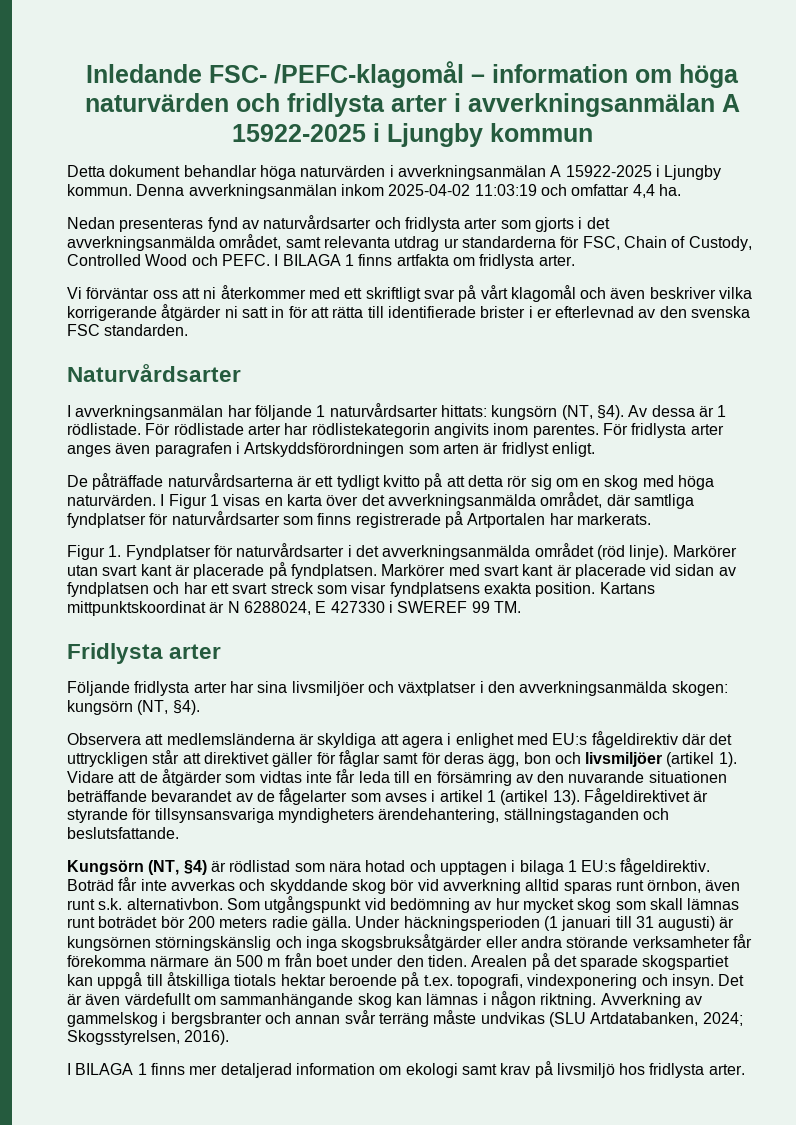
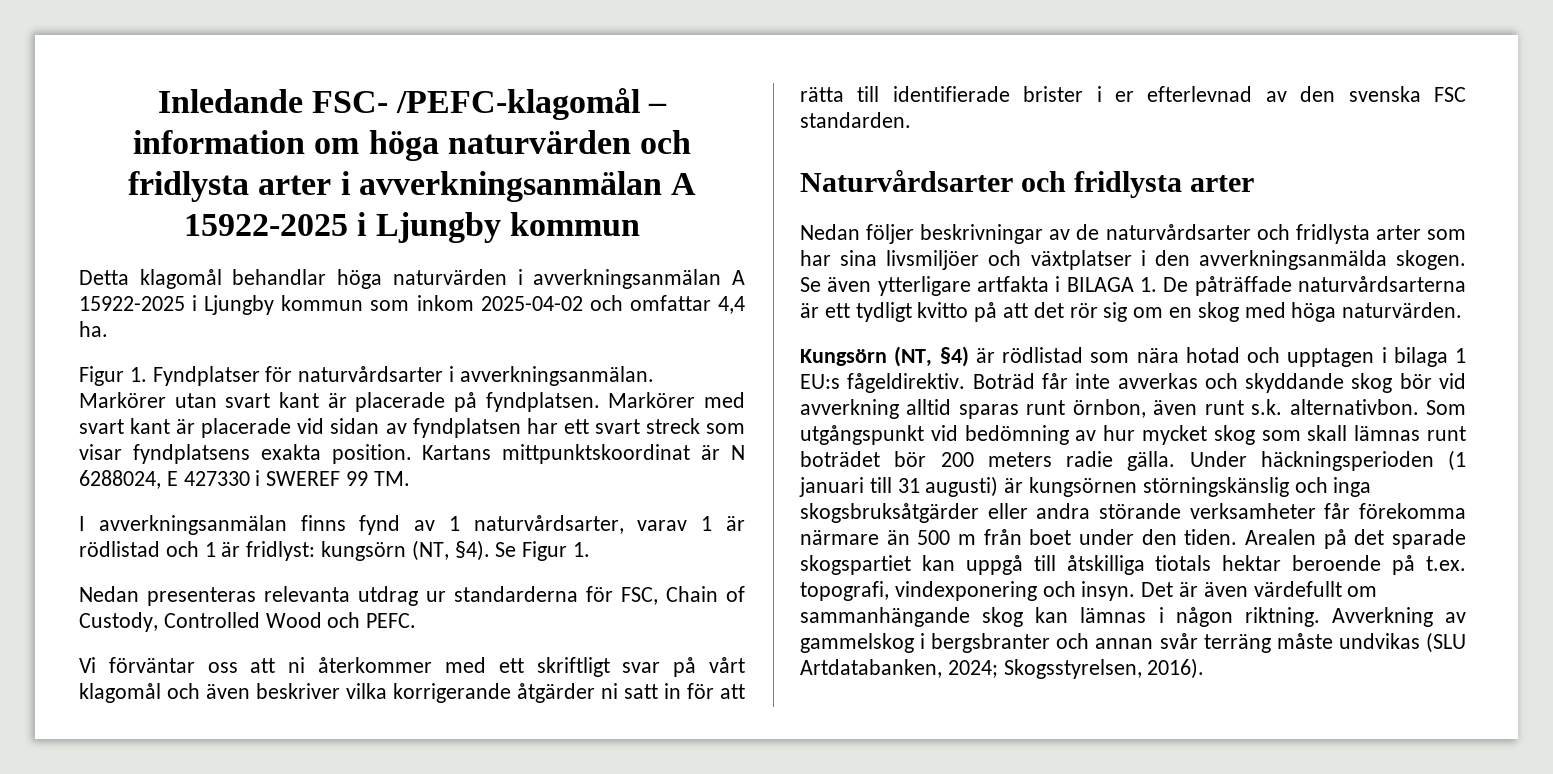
- Detta dokument behandlar höga naturvärden i avverkningsanmälan A 15922-2025 i Ljungby kommun. Denna avverkningsanmälan inkom 2025-04-02 11:03:19 och omfattar 4,4 ha.
+ Detta klagomål behandlar höga naturvärden i avverkningsanmälan A 15922-2025 i Ljungby kommun som inkom 2025-04-02 och omfattar 4,4 ha.
- Nedan presenteras fynd av naturvårdsarter och fridlysta arter som gjorts i det avverkningsanmälda området, samt relevanta utdrag ur standarderna för FSC, Chain of Custody, Controlled Wood och PEFC. I BILAGA 1 finns artfakta om fridlysta arter.
+ Figur 1. Fyndplatser för naturvårdsarter i avverkningsanmälan. Markörer utan svart kant är placerade på fyndplatsen. Markörer med svart kant är placerade vid sidan av fyndplatsen har ett svart streck som visar fyndplatsens exakta position. Kartans mittpunktskoordinat är N 6288024, E 427330 i SWEREF 99 TM.
+ I avverkningsanmälan finns fynd av 1 naturvårdsarter, varav 1 är rödlistad och 1 är fridlyst: kungsörn (NT, §4). Se Figur 1.
+ Nedan presenteras relevanta utdrag ur standarderna för FSC, Chain of Custody, Controlled Wood och PEFC.
- Naturvårdsarter
- I avverkningsanmälan har följande 1 naturvårdsarter hittats: kungsörn (NT, §4). Av dessa är 1 rödlistade. För rödlistade arter har rödlistekategorin angivits inom parentes. För fridlysta arter anges även paragrafen i Artskyddsförordningen som arten är fridlyst enligt.
- De påträffade naturvårdsarterna är ett tydligt kvitto på att detta rör sig om en skog med höga naturvärden. I Figur 1 visas en karta över det avverkningsanmälda området, där samtliga fyndplatser för naturvårdsarter som finns registrerade på Artportalen har markerats.
- Figur 1. Fyndplatser för naturvårdsarter i det avverkningsanmälda området (röd linje). Markörer utan svart kant är placerade på fyndplatsen. Markörer med svart kant är placerade vid sidan av fyndplatsen och har ett svart streck som visar fyndplatsens exakta position. Kartans mittpunktskoordinat är N 6288024, E 427330 i SWEREF 99 TM.
- Fridlysta arter
- Följande fridlysta arter har sina livsmiljöer och växtplatser i den avverkningsanmälda skogen: kungsörn (NT, §4).
- Observera att medlemsländerna är skyldiga att agera i enlighet med EU:s fågeldirektiv där det uttryckligen står att direktivet gäller för fåglar samt för deras ägg, bon och livsmiljöer (artikel 1). Vidare att de åtgärder som vidtas inte får leda till en försämring av den nuvarande situationen beträffande bevarandet av de fågelarter som avses i artikel 1 (artikel 13). Fågeldirektivet är styrande för tillsynsansvariga myndigheters ärendehantering, ställningstaganden och beslutsfattande.
+ Naturvårdsarter och fridlysta arter
+ Nedan följer beskrivningar av de naturvårdsarter och fridlysta arter som har sina livsmiljöer och växtplatser i den avverkningsanmälda skogen. Se även ytterligare artfakta i BILAGA 1. De påträffade naturvårdsarterna är ett tydligt kvitto på att det rör sig om en skog med höga naturvärden.
- I BILAGA 1 finns mer detaljerad information om ekologi samt krav på livsmiljö hos fridlysta arter.

